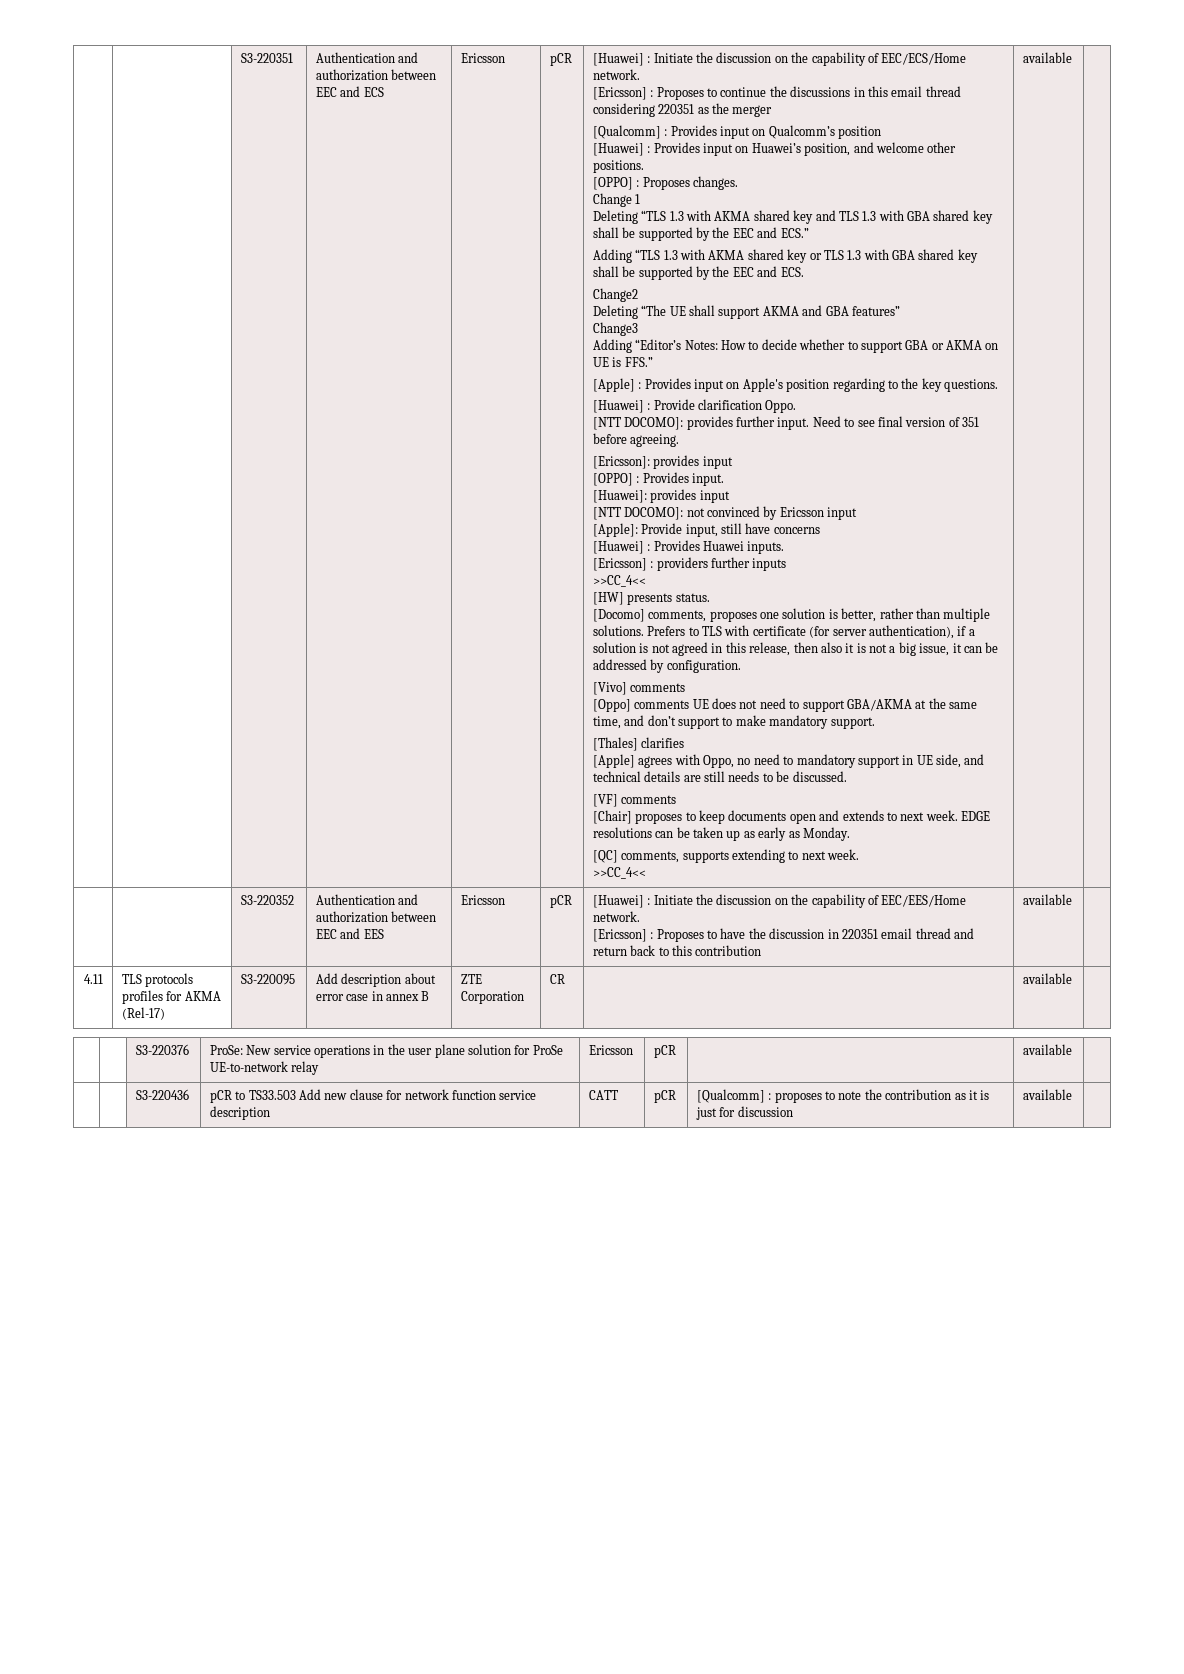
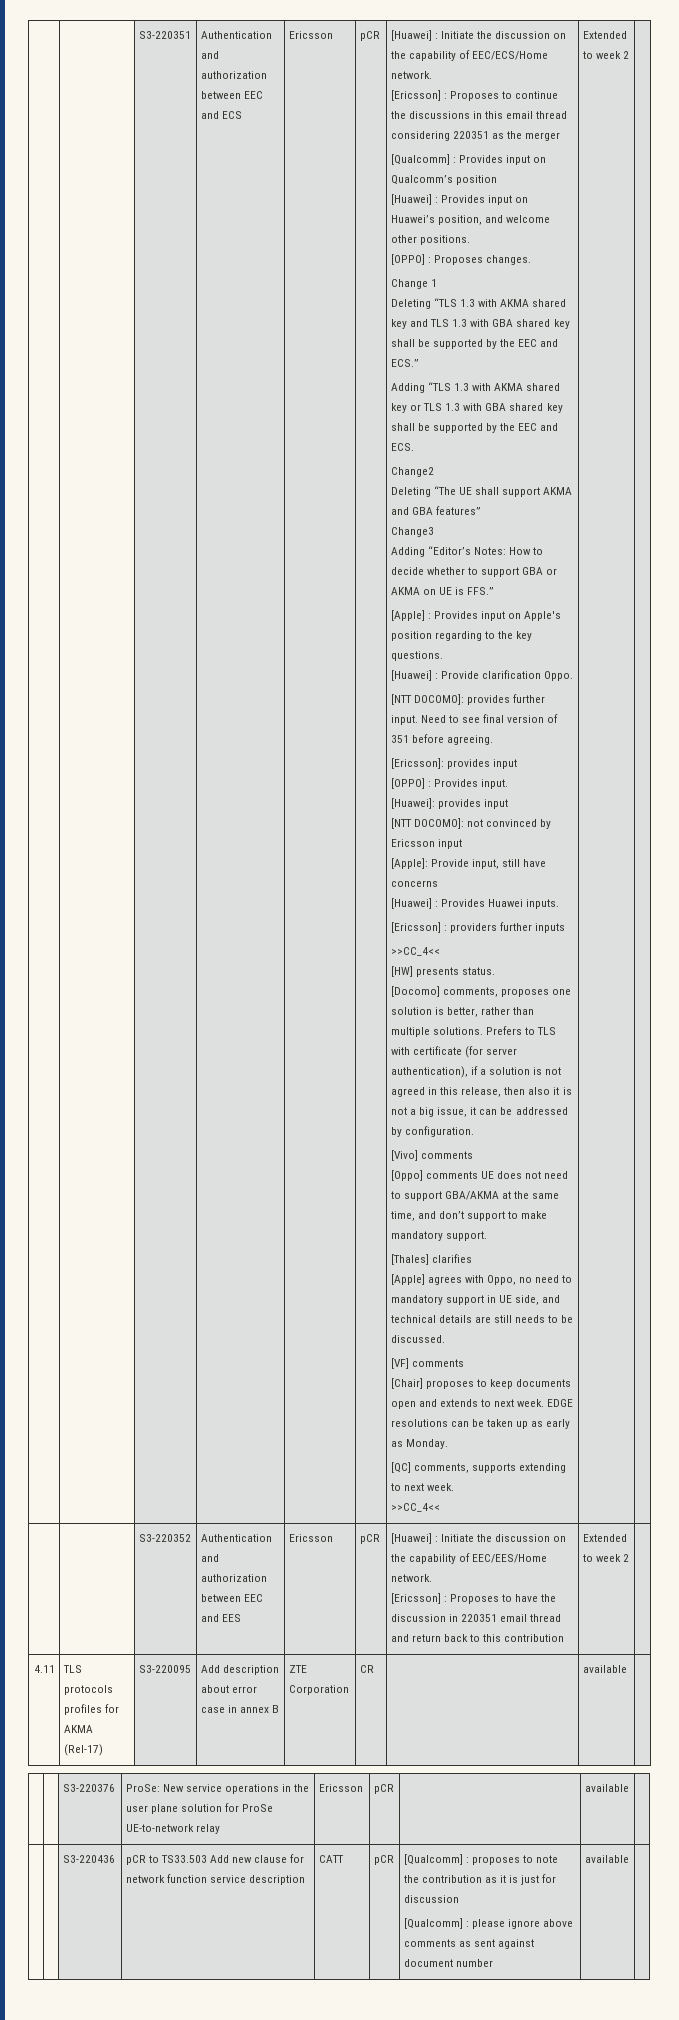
- >>CC_4<< | available
+ >>CC_4<< | Extended to week 2
- [Ericsson] : Proposes to have the discussion in 220351 email thread and return back to this contribution | available
+ [Ericsson] : Proposes to have the discussion in 220351 email thread and return back to this contribution | Extended to week 2
- | | S3-220436 | pCR to TS33.503 Add new clause for network function service description | CATT | pCR | [Qualcomm] : proposes to note the contribution as it is just for discussion | available |
+ | | S3-220436 | pCR to TS33.503 Add new clause for network function service description | CATT | pCR | [Qualcomm] : proposes to note the contribution as it is just for discussion
+ [Qualcomm] : please ignore above comments as sent against document number | available |

